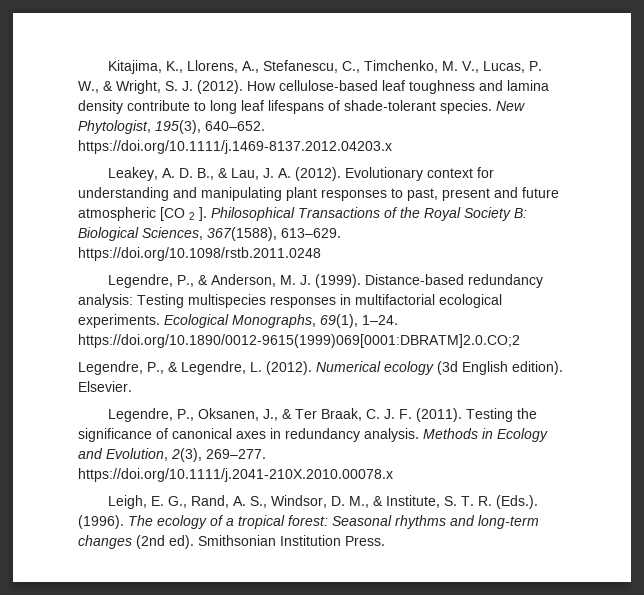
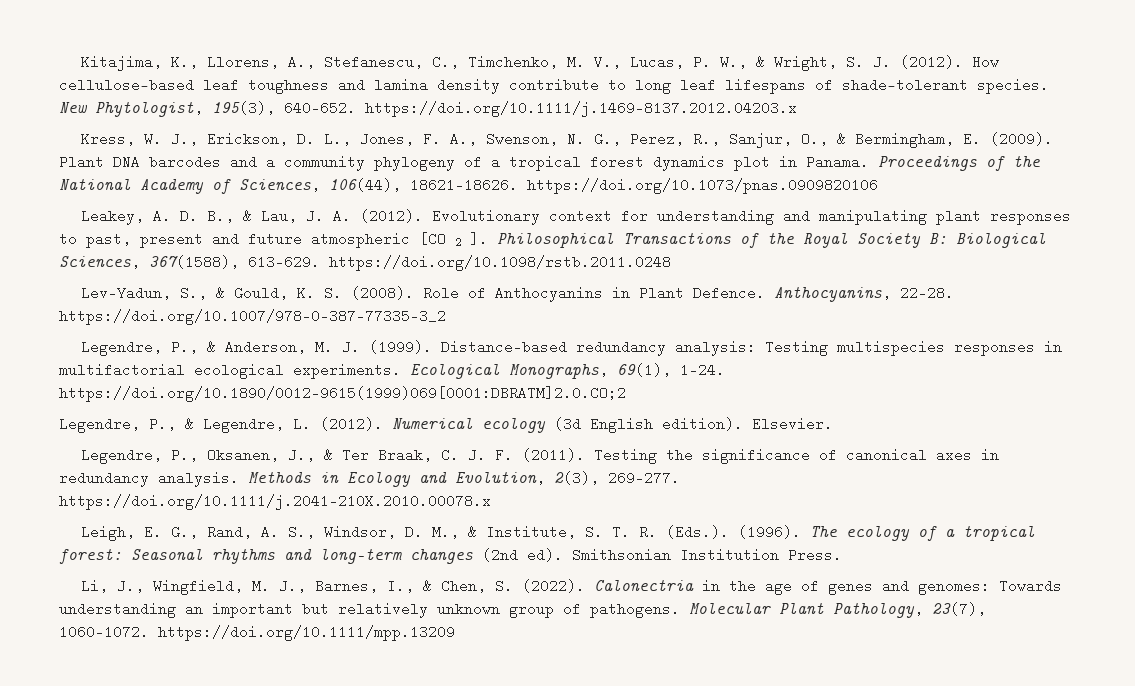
+ Kress, W. J., Erickson, D. L., Jones, F. A., Swenson, N. G., Perez, R., Sanjur, O., & Bermingham, E. (2009). Plant DNA barcodes and a community phylogeny of a tropical forest dynamics plot in Panama. Proceedings of the National Academy of Sciences, 106(44), 18621–18626. https://doi.org/10.1073/pnas.0909820106
+ Lev-Yadun, S., & Gould, K. S. (2008). Role of Anthocyanins in Plant Defence. Anthocyanins, 22–28. https://doi.org/10.1007/978-0-387-77335-3_2
+ Li, J., Wingfield, M. J., Barnes, I., & Chen, S. (2022). Calonectria in the age of genes and genomes: Towards understanding an important but relatively unknown group of pathogens. Molecular Plant Pathology, 23(7), 1060–1072. https://doi.org/10.1111/mpp.13209

